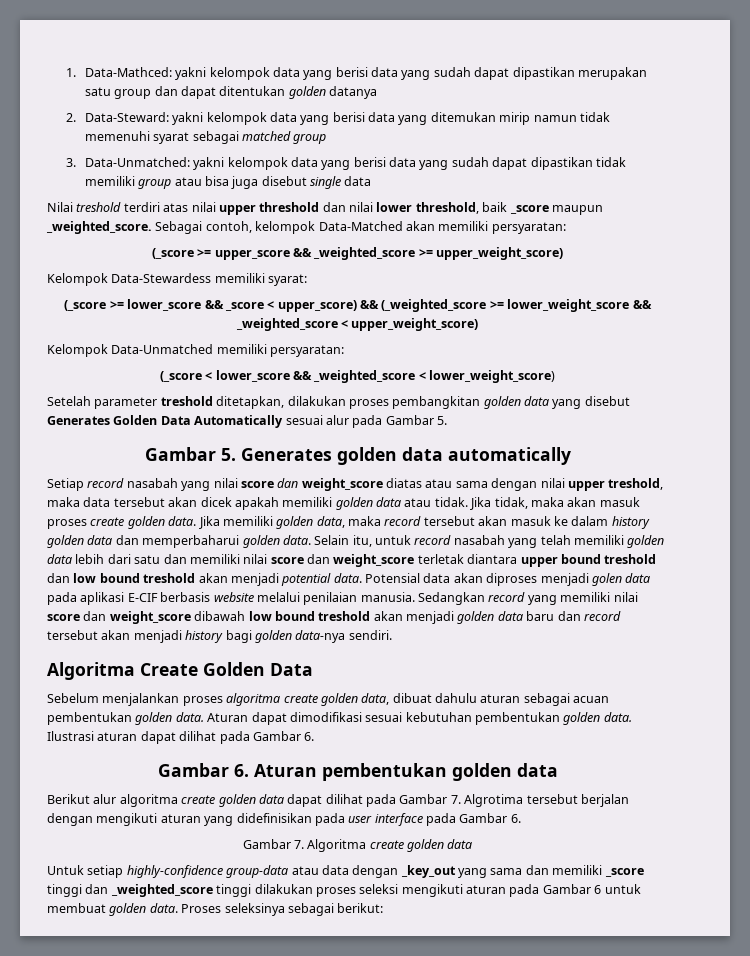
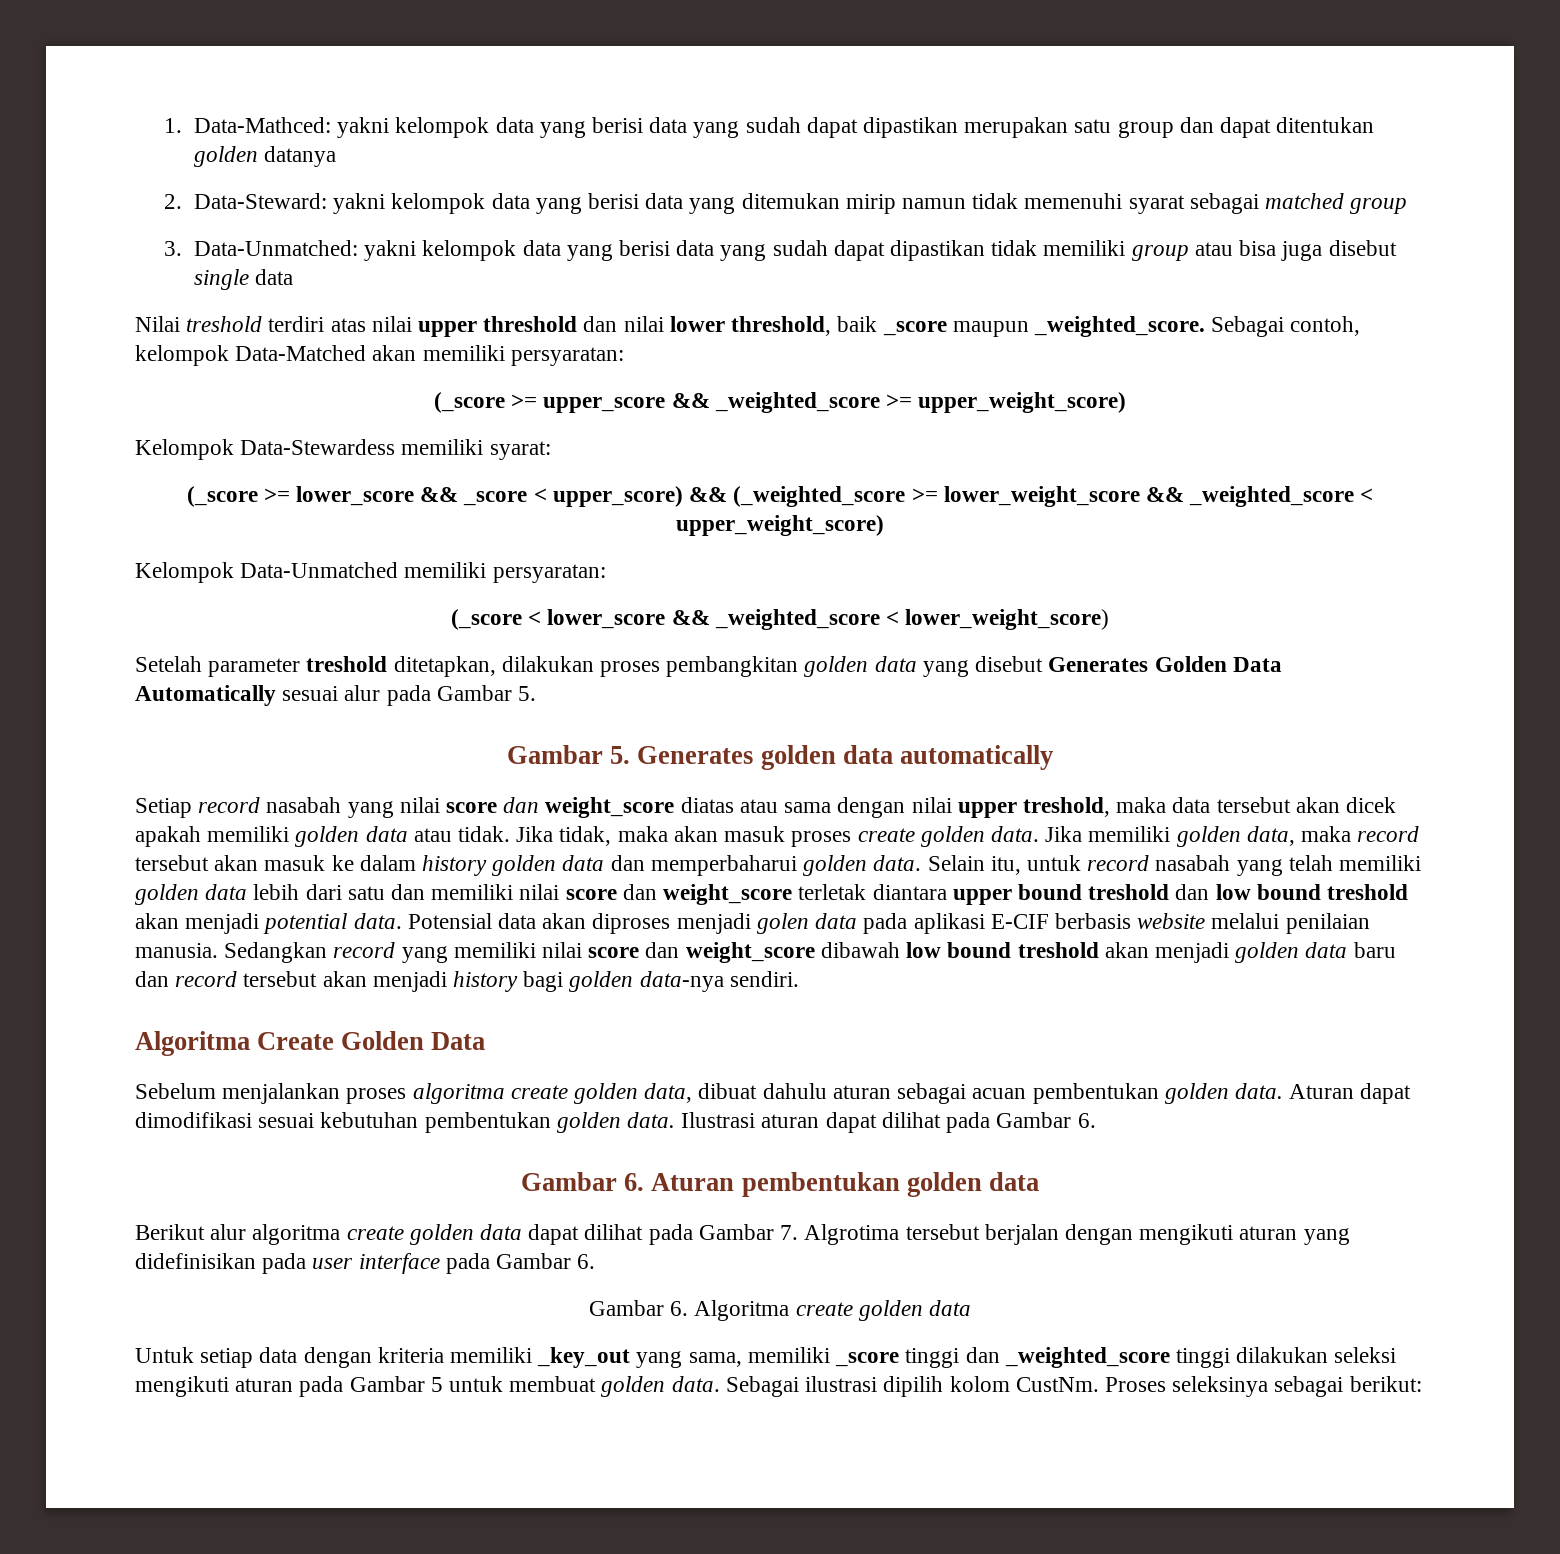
- Gambar 7. Algoritma create golden data
+ Gambar 6. Algoritma create golden data
- Untuk setiap highly-confidence group-data atau data dengan _key_out yang sama dan memiliki _score tinggi dan _weighted_score tinggi dilakukan proses seleksi mengikuti aturan pada Gambar 6 untuk membuat golden data.
+ Untuk setiap data dengan kriteria memiliki _key_out yang sama, memiliki _score tinggi dan _weighted_score tinggi dilakukan seleksi mengikuti aturan pada Gambar 5 untuk membuat golden data.
+ Sebagai ilustrasi dipilih kolom CustNm.

